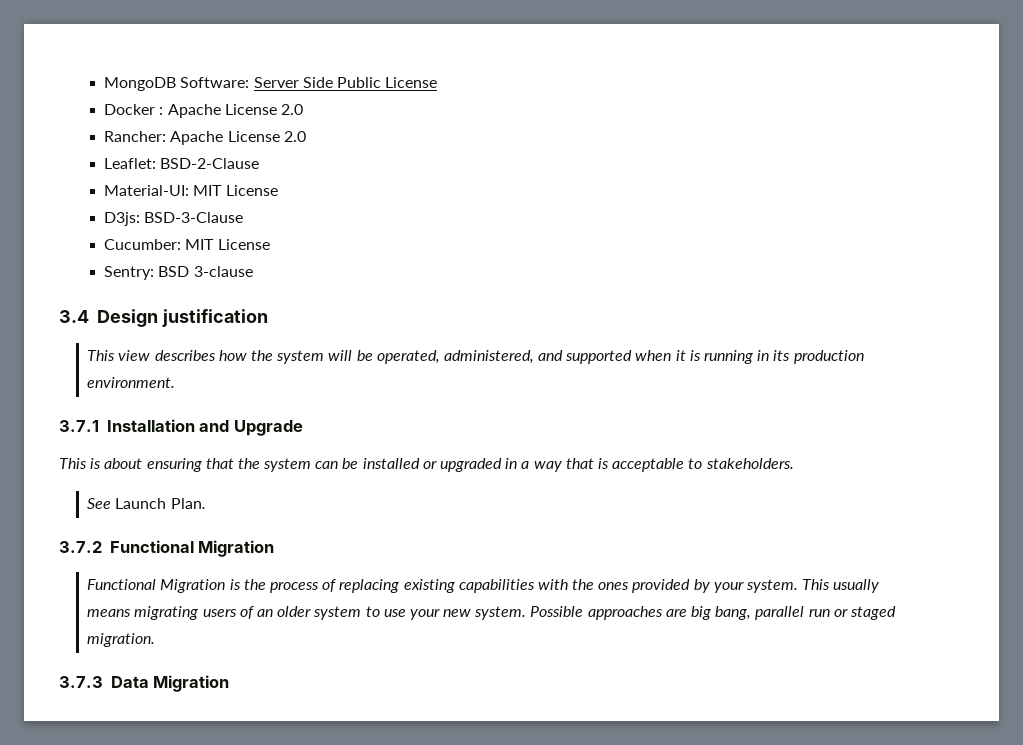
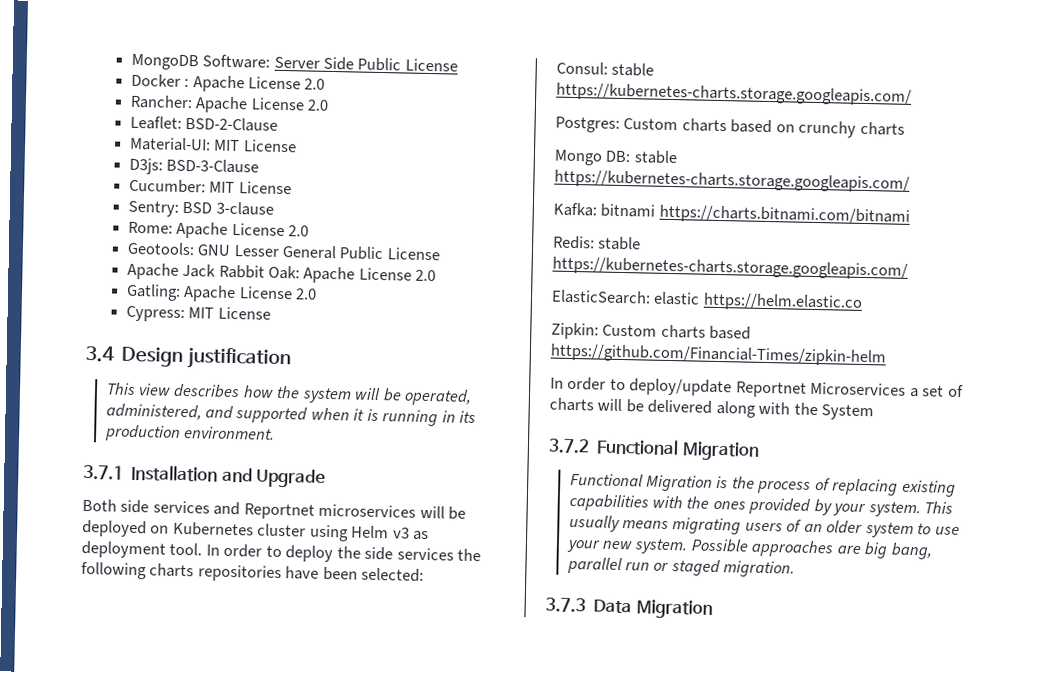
+ Rome: Apache License 2.0
+ Geotools: GNU Lesser General Public License
+ Apache Jack Rabbit Oak: Apache License 2.0
+ Gatling: Apache License 2.0
+ Cypress: MIT License
- This is about ensuring that the system can be installed or upgraded in a way that is acceptable to stakeholders.
- See Launch Plan.
+ Both side services and Reportnet microservices will be deployed on Kubernetes cluster using Helm v3 as deployment tool. In order to deploy the side services the following charts repositories have been selected:
+ Consul: stable https://kubernetes-charts.storage.googleapis.com/
+ Postgres: Custom charts based on crunchy charts
+ Mongo DB: stable https://kubernetes-charts.storage.googleapis.com/
+ Kafka: bitnami https://charts.bitnami.com/bitnami
+ Redis: stable https://kubernetes-charts.storage.googleapis.com/
+ ElasticSearch: elastic https://helm.elastic.co
+ Zipkin: Custom charts based https://github.com/Financial-Times/zipkin-helm
+ In order to deploy/update Reportnet Microservices a set of charts will be delivered along with the System

